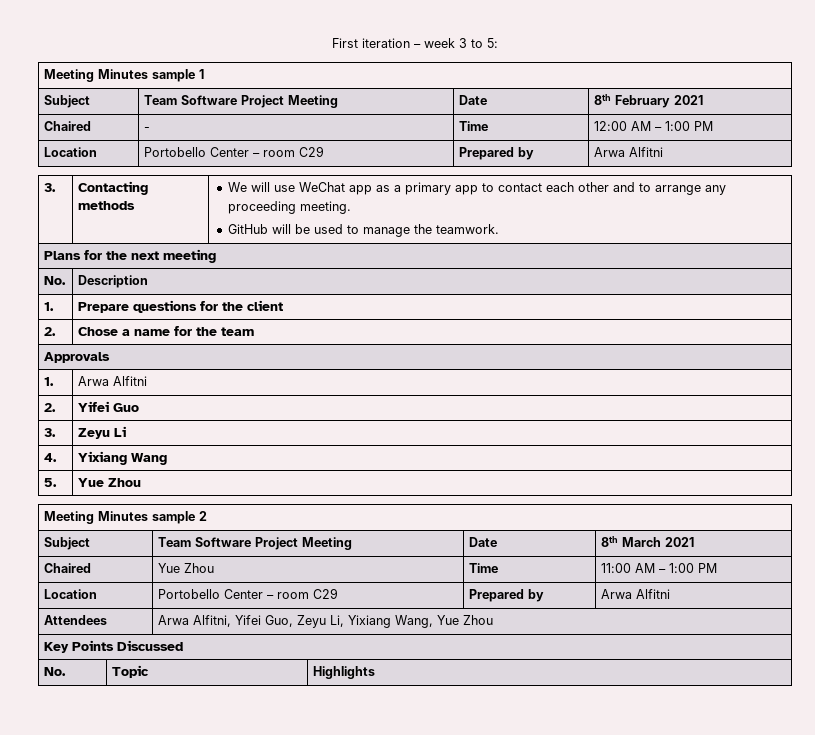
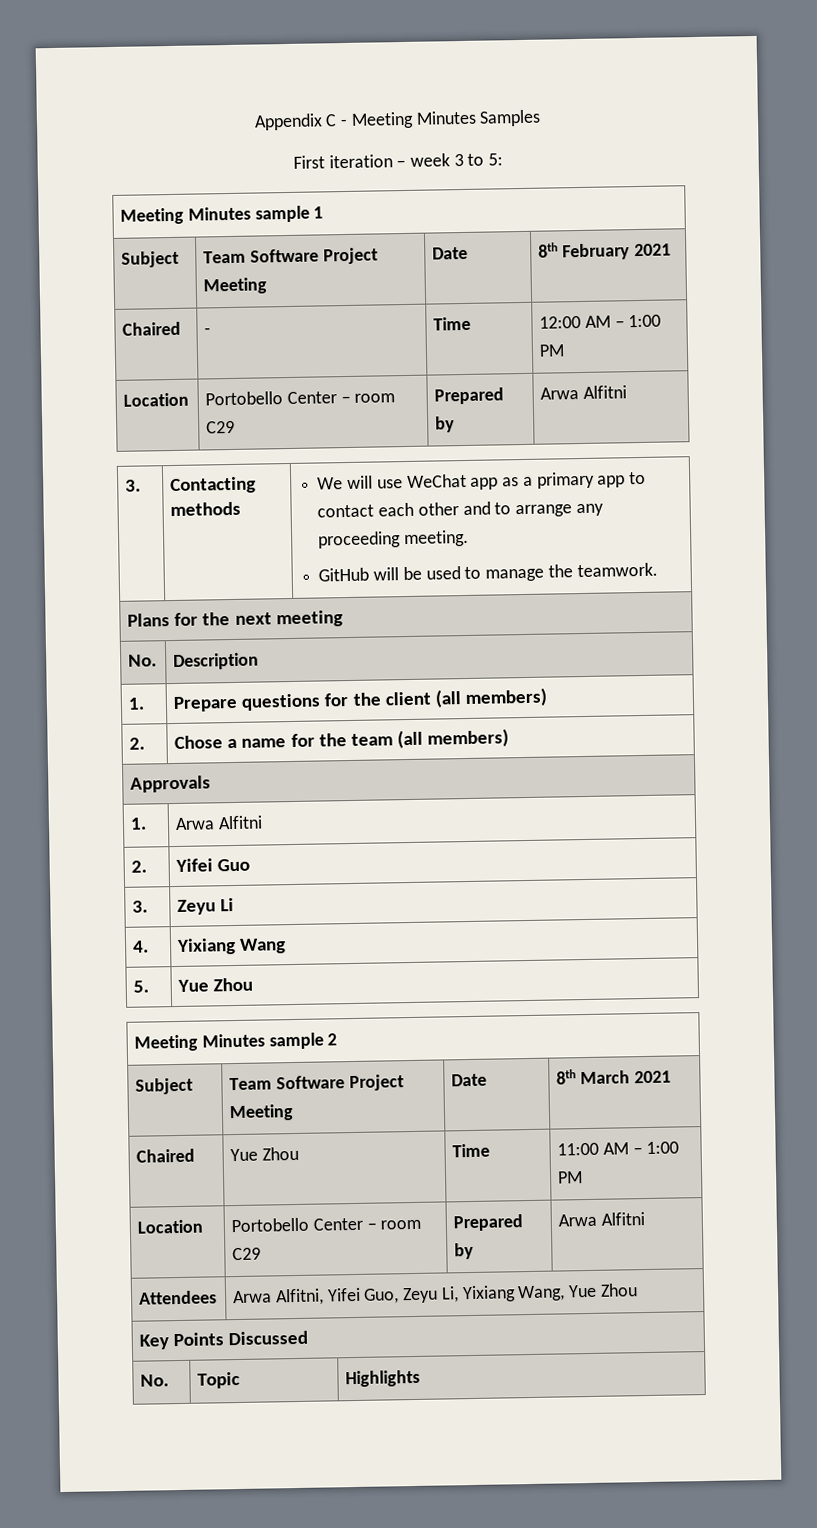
+ Appendix C - Meeting Minutes Samples
- 1. | Prepare questions for the client
+ 1. | Prepare questions for the client (all members)
- 2. | Chose a name for the team
+ 2. | Chose a name for the team (all members)

